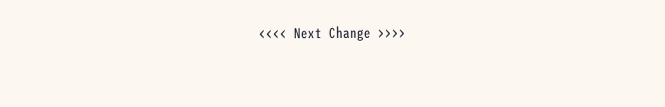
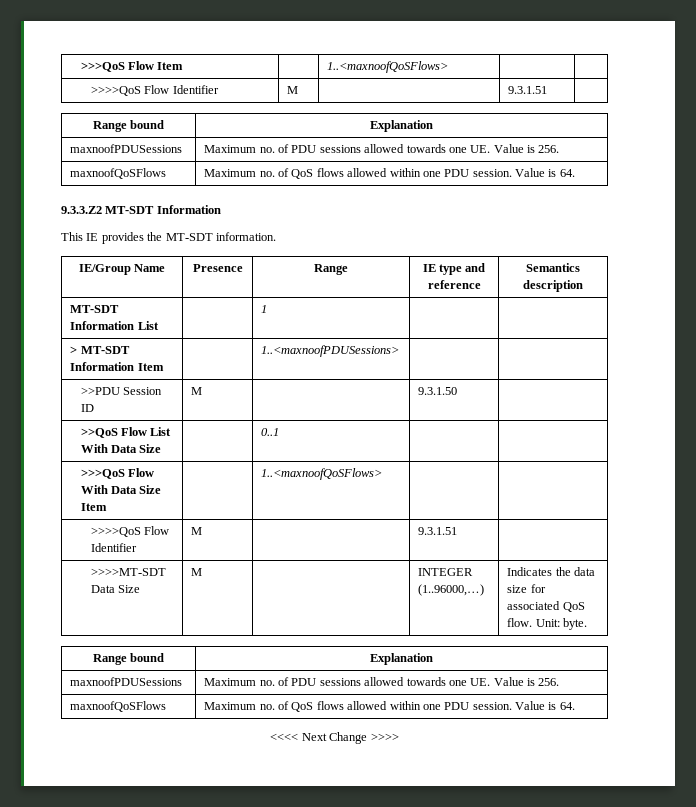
+ >>>QoS Flow Item | | 1..<maxnoofQoSFlows> | |
+ >>>>QoS Flow Identifier | M | | 9.3.1.51 |
+ Range bound | Explanation
+ maxnoofPDUSessions | Maximum no. of PDU sessions allowed towards one UE. Value is 256.
+ maxnoofQoSFlows | Maximum no. of QoS flows allowed within one PDU session. Value is 64.
+ 9.3.3.Z2 MT-SDT Information
+ This IE provides the MT-SDT information.
+ IE/Group Name | Presence | Range | IE type and reference | Semantics description
+ MT-SDT Information List | | 1 | |
+ > MT-SDT Information Item | | 1..<maxnoofPDUSessions> | |
+ >>PDU Session ID | M | | 9.3.1.50 |
+ >>QoS Flow List With Data Size | | 0..1 | |
+ >>>QoS Flow With Data Size Item | | 1..<maxnoofQoSFlows> | |
+ >>>>QoS Flow Identifier | M | | 9.3.1.51 |
+ >>>>MT-SDT Data Size | M | | INTEGER (1..96000,…) | Indicates the data size for associated QoS flow. Unit: byte.
+ Range bound | Explanation
+ maxnoofPDUSessions | Maximum no. of PDU sessions allowed towards one UE. Value is 256.
+ maxnoofQoSFlows | Maximum no. of QoS flows allowed within one PDU session. Value is 64.

